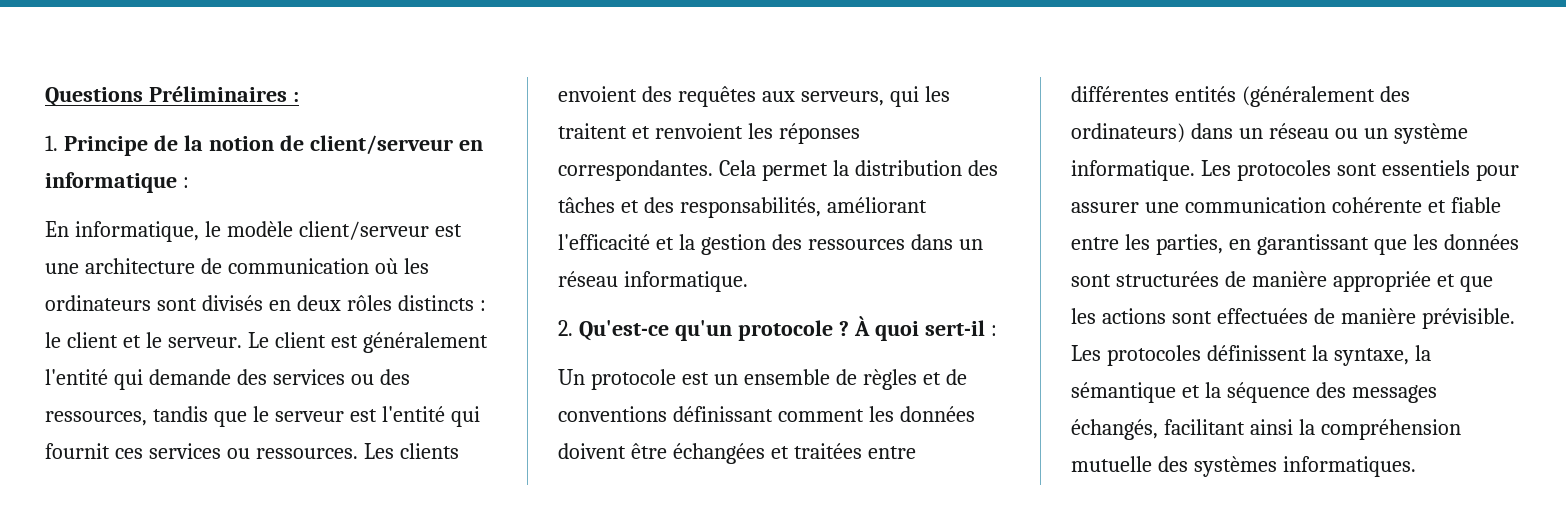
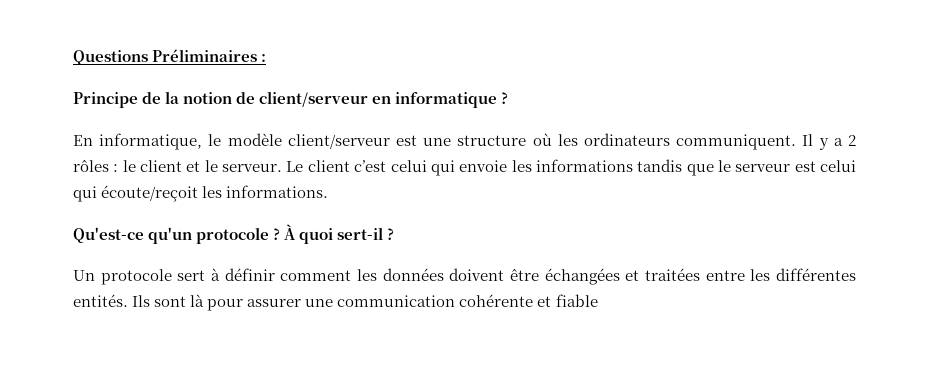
- 1. Principe de la notion de client/serveur en informatique :
+ Principe de la notion de client/serveur en informatique ?
- En informatique, le modèle client/serveur est une architecture de communication où les ordinateurs sont divisés en deux rôles distincts : le client et le serveur.
+ En informatique, le modèle client/serveur est une structure où les ordinateurs communiquent. Il y a 2 rôles : le client et le serveur.
- Le client est généralement l'entité qui demande des services ou des ressources, tandis que le serveur est l'entité qui fournit ces services ou ressources. Les clients envoient des requêtes aux serveurs, qui les traitent et renvoient les réponses correspondantes. Cela permet la distribution des tâches et des responsabilités, améliorant l'efficacité et la gestion des ressources dans un réseau informatique.
- 2. Qu'est-ce qu'un protocole ?
+ Le client c’est celui qui envoie les informations tandis que le serveur est celui qui écoute/reçoit les informations.
+ Qu'est-ce qu'un protocole ?
- À quoi sert-il :
+ À quoi sert-il ?
- Un protocole est un ensemble de règles et de conventions définissant comment les données doivent être échangées et traitées entre différentes entités (généralement des ordinateurs) dans un réseau ou un système informatique. Les protocoles sont essentiels pour assurer une communication cohérente et fiable entre les parties, en garantissant que les données sont structurées de manière appropriée et que les actions sont effectuées de manière prévisible. Les protocoles définissent la syntaxe, la sémantique et la séquence des messages échangés, facilitant ainsi la compréhension mutuelle des systèmes informatiques.
+ Un protocole sert à définir comment les données doivent être échangées et traitées entre les différentes entités. Ils sont là pour assurer une communication cohérente et fiable

